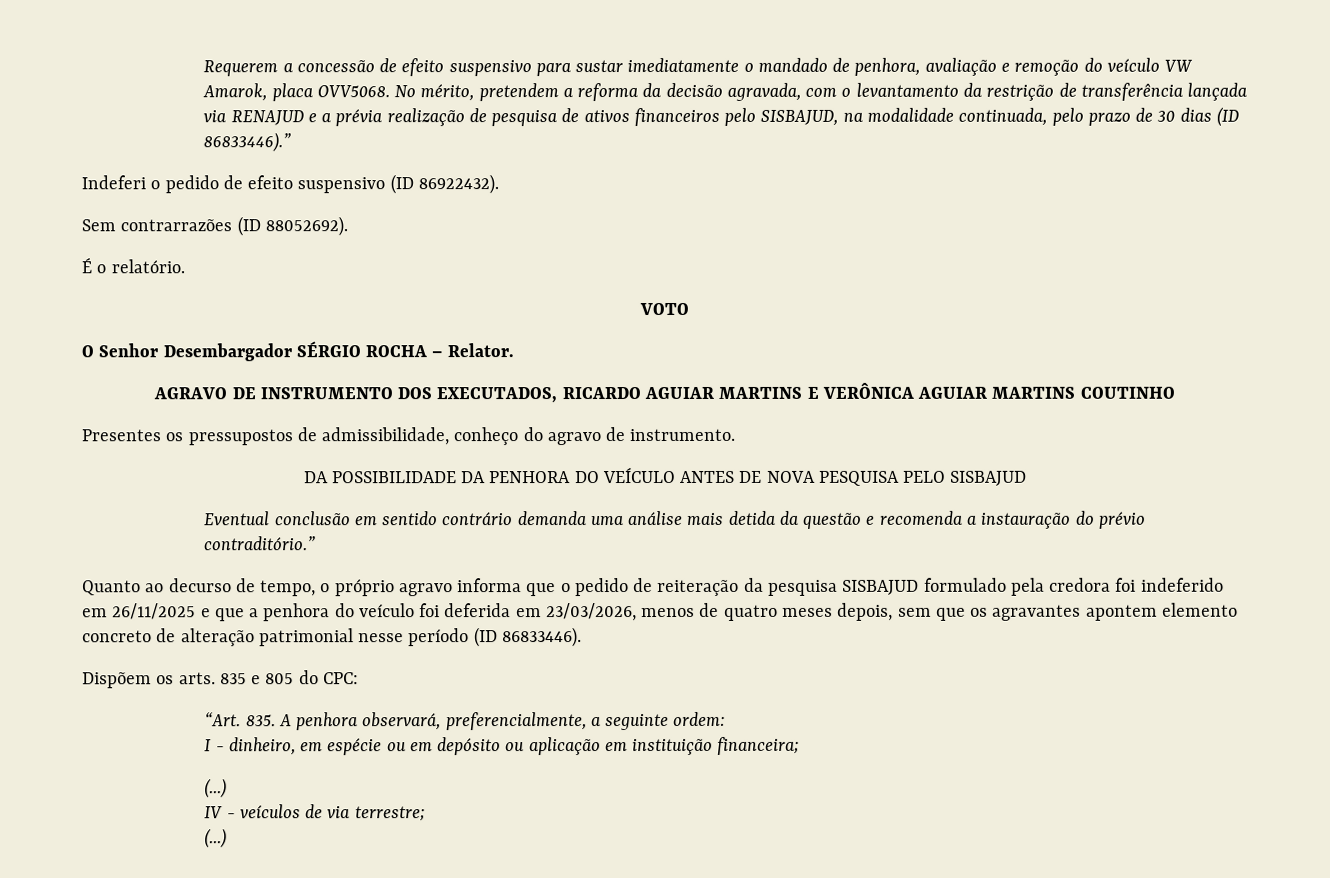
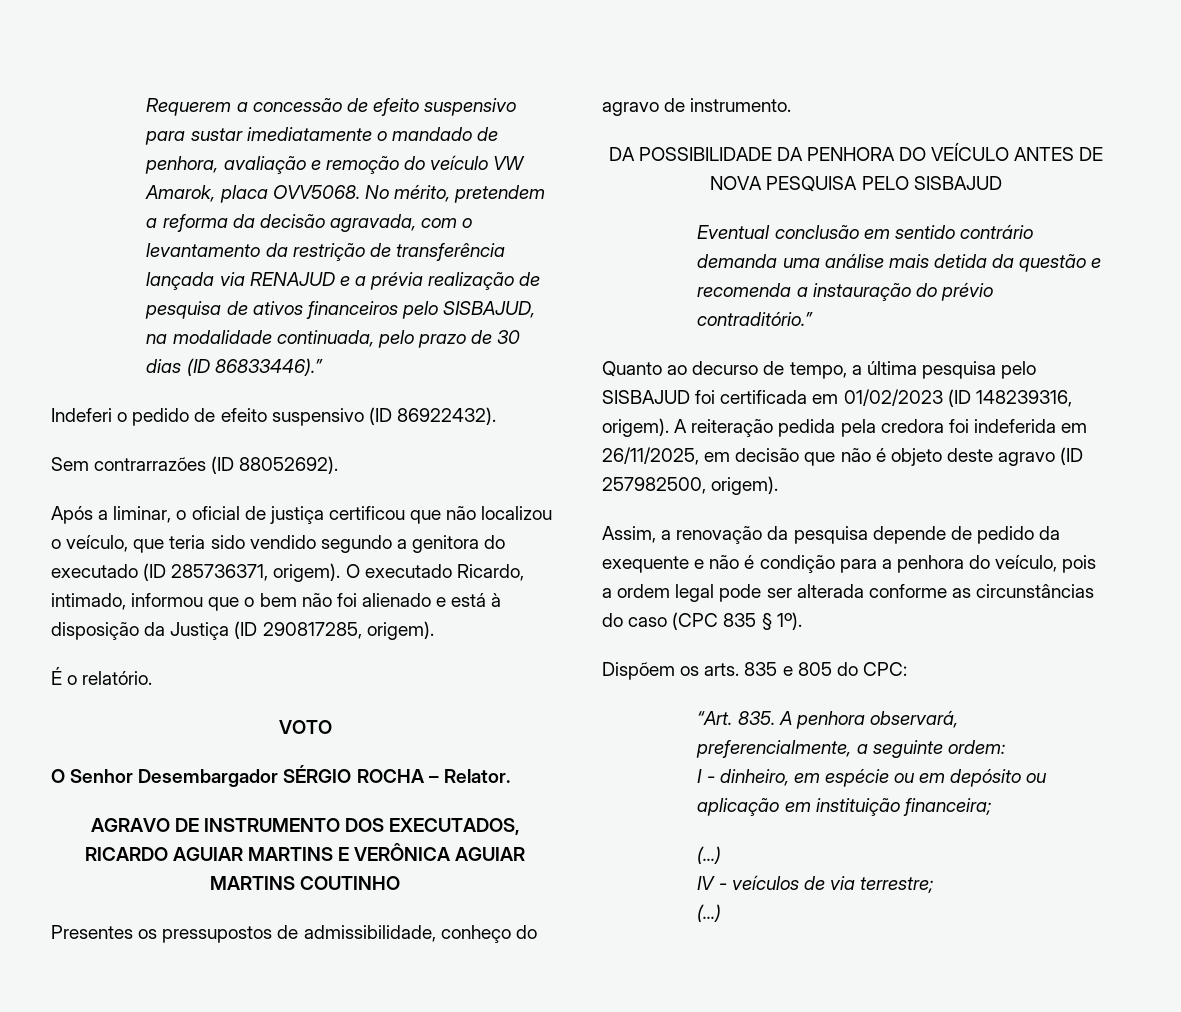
+ Após a liminar, o oficial de justiça certificou que não localizou o veículo, que teria sido vendido segundo a genitora do executado (ID 285736371, origem). O executado Ricardo, intimado, informou que o bem não foi alienado e está à disposição da Justiça (ID 290817285, origem).
- Quanto ao decurso de tempo, o próprio agravo informa que o pedido de reiteração da pesquisa SISBAJUD formulado pela credora foi indeferido em 26/11/2025 e que a penhora do veículo foi deferida em 23/03/2026, menos de quatro meses depois, sem que os agravantes apontem elemento concreto de alteração patrimonial nesse período (ID 86833446).
+ Quanto ao decurso de tempo, a última pesquisa pelo SISBAJUD foi certificada em 01/02/2023 (ID 148239316, origem). A reiteração pedida pela credora foi indeferida em 26/11/2025, em decisão que não é objeto deste agravo (ID 257982500, origem).
+ Assim, a renovação da pesquisa depende de pedido da exequente e não é condição para a penhora do veículo, pois a ordem legal pode ser alterada conforme as circunstâncias do caso (CPC 835 § 1º).

